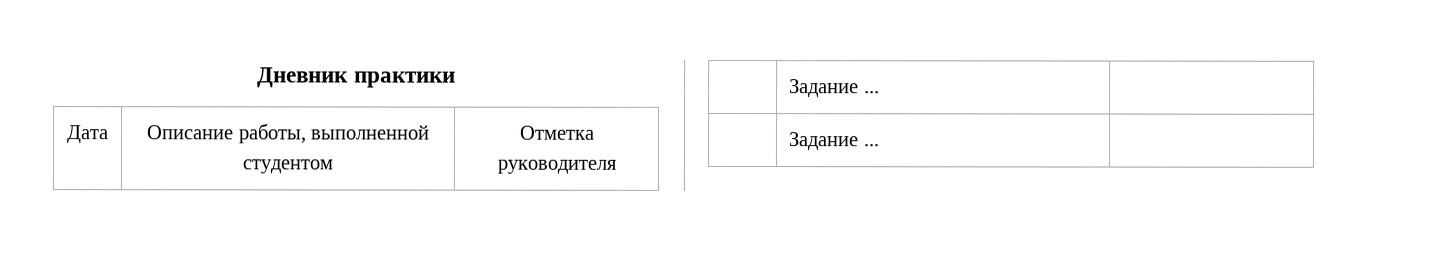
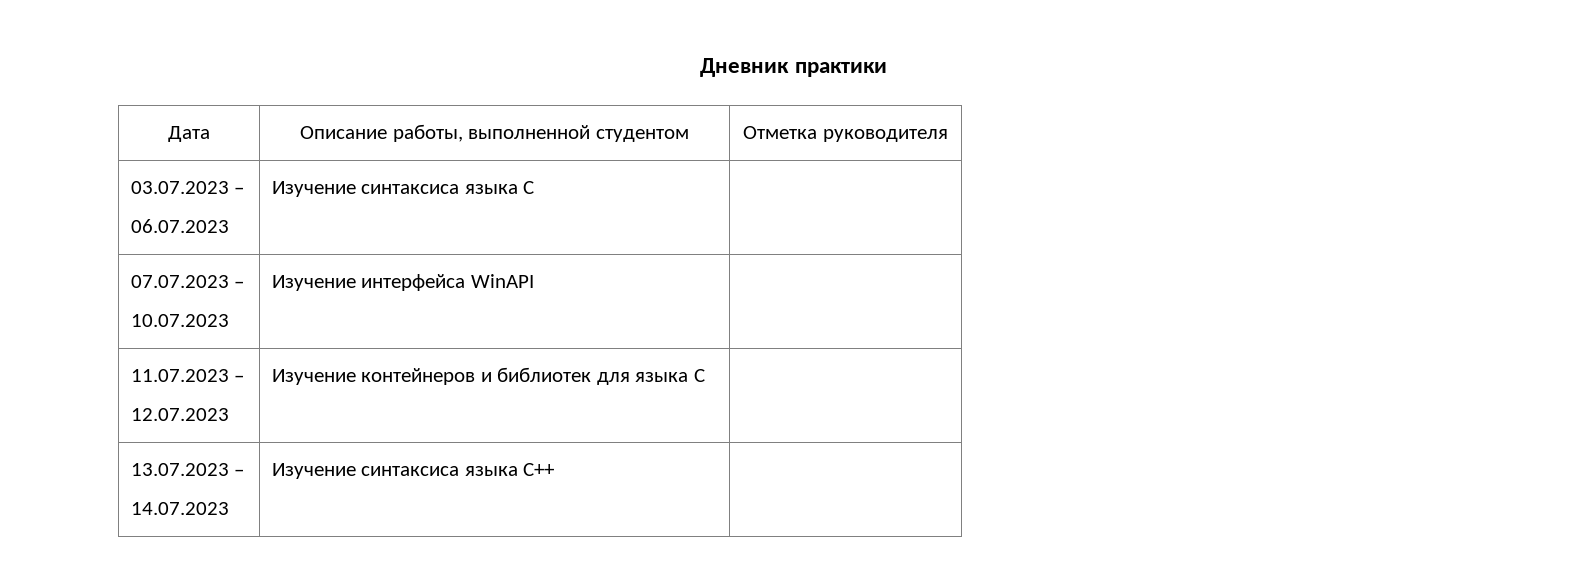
  Дата | Описание работы, выполненной студентом | Отметка руководителя
- | Задание ... |
- | Задание ... |
+ 03.07.2023 –
+ 06.07.2023 | Изучение синтаксиса языка C |
+ 07.07.2023 –
+ 10.07.2023 | Изучение интерфейса WinAPI |
+ 11.07.2023 –
+ 12.07.2023 | Изучение контейнеров и библиотек для языка C |
+ 13.07.2023 –
+ 14.07.2023 | Изучение синтаксиса языка C++ |

